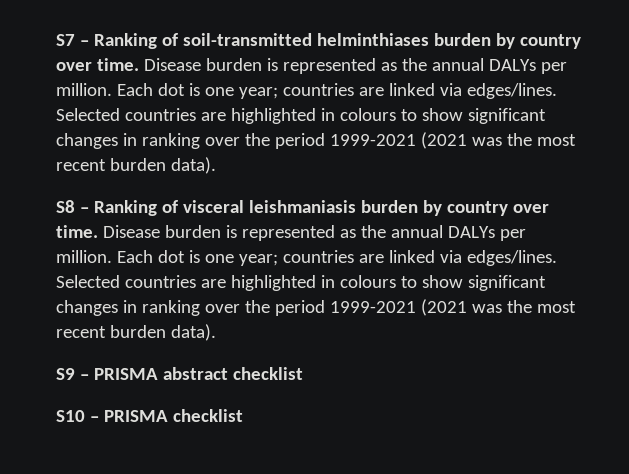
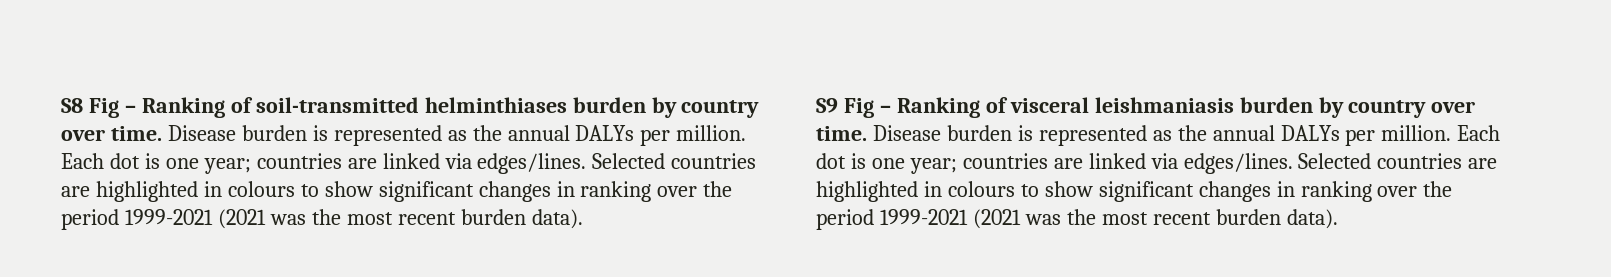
- S7 – Ranking of soil-transmitted helminthiases burden by country over time.
+ S8 Fig – Ranking of soil-transmitted helminthiases burden by country over time.
- S8 – Ranking of visceral leishmaniasis burden by country over time.
+ S9 Fig – Ranking of visceral leishmaniasis burden by country over time.
- S9 – PRISMA abstract checklist
- S10 – PRISMA checklist

